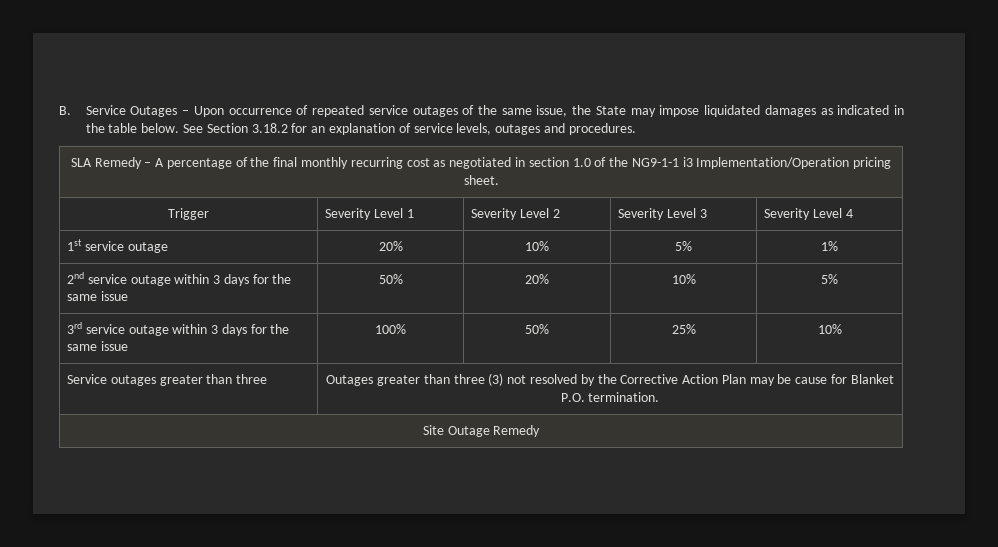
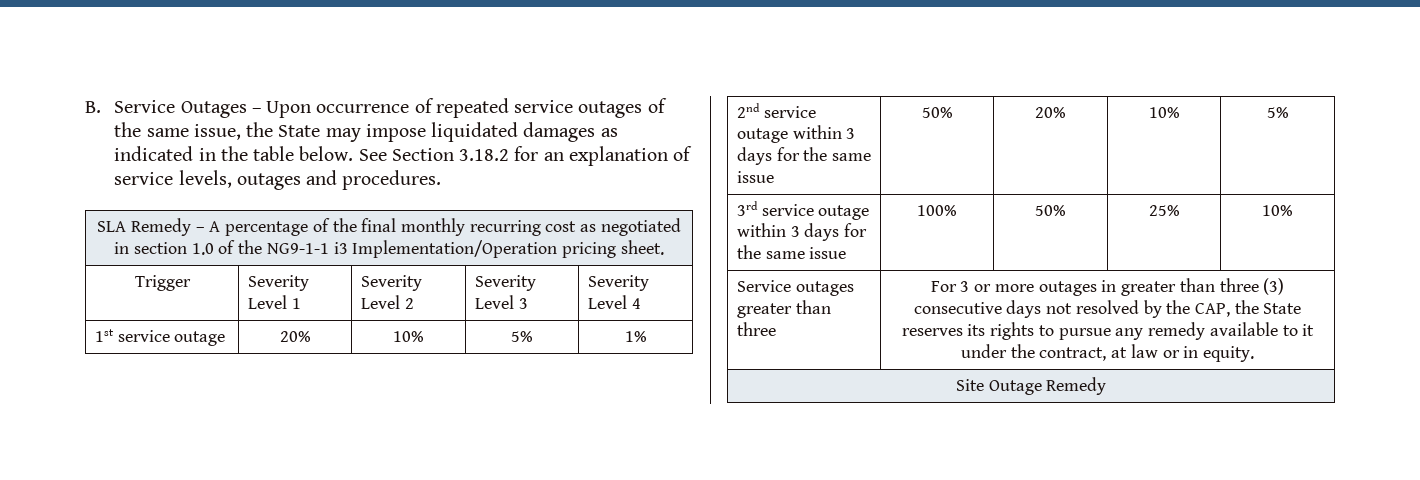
- Outages greater than three (3) not resolved by the Corrective Action Plan may be cause for Blanket P.O. termination.
+ For 3 or more outages in greater than three (3) consecutive days not resolved by the CAP, the State reserves its rights to pursue any remedy available to it under the contract, at law or in equity.

